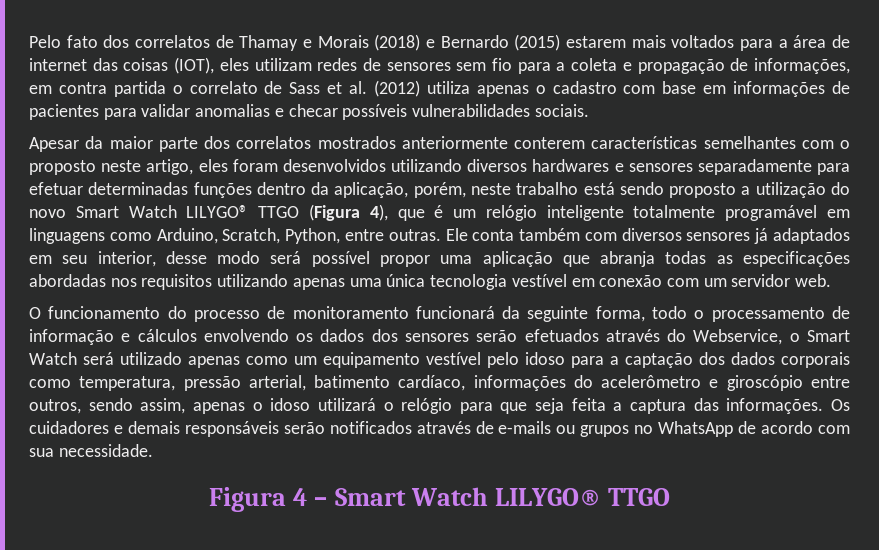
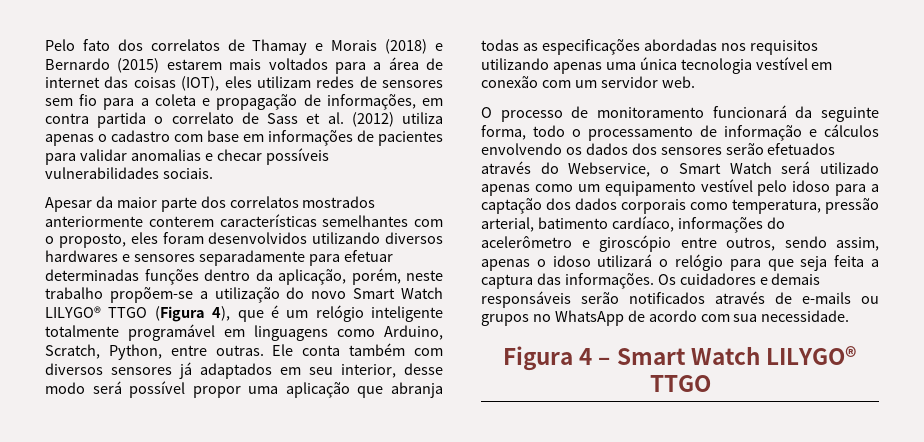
- Apesar da maior parte dos correlatos mostrados anteriormente conterem características semelhantes com o proposto neste artigo, eles foram desenvolvidos utilizando diversos hardwares e sensores separadamente para efetuar determinadas funções dentro da aplicação, porém, neste trabalho está sendo proposto a utilização do novo Smart Watch LILYGO® TTGO (Figura 4), que é um relógio inteligente totalmente programável em linguagens como Arduino, Scratch, Python, entre outras.
+ Apesar da maior parte dos correlatos mostrados anteriormente conterem características semelhantes com o proposto, eles foram desenvolvidos utilizando diversos hardwares e sensores separadamente para efetuar determinadas funções dentro da aplicação, porém, neste trabalho propõem-se a utilização do novo Smart Watch LILYGO® TTGO (Figura 4), que é um relógio inteligente totalmente programável em linguagens como Arduino, Scratch, Python, entre outras.
- O funcionamento do processo de monitoramento funcionará da seguinte forma, todo o processamento de informação e cálculos envolvendo os dados dos sensores serão efetuados através do Webservice, o Smart Watch será utilizado apenas como um equipamento vestível pelo idoso para a captação dos dados corporais como temperatura, pressão arterial, batimento cardíaco, informações do acelerômetro e giroscópio entre outros, sendo assim, apenas o idoso utilizará o relógio para que seja feita a captura das informações.
+ O processo de monitoramento funcionará da seguinte forma, todo o processamento de informação e cálculos envolvendo os dados dos sensores serão efetuados através do Webservice, o Smart Watch será utilizado apenas como um equipamento vestível pelo idoso para a captação dos dados corporais como temperatura, pressão arterial, batimento cardíaco, informações do acelerômetro e giroscópio entre outros, sendo assim, apenas o idoso utilizará o relógio para que seja feita a captura das informações.

